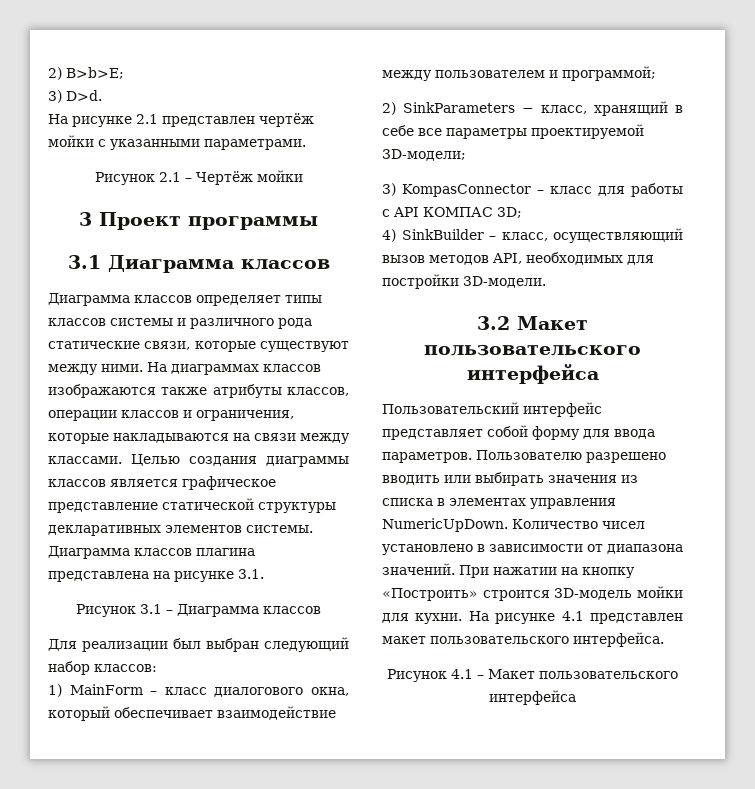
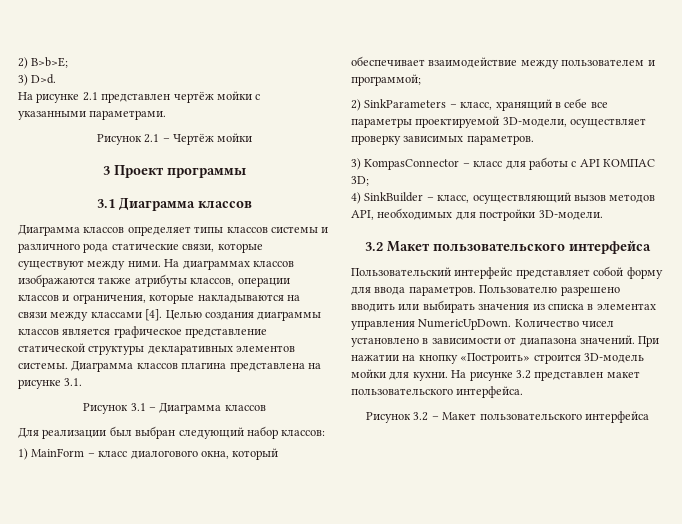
- На диаграммах классов изображаются также атрибуты классов, операции классов и ограничения, которые накладываются на связи между классами.
+ На диаграммах классов изображаются также атрибуты классов, операции классов и ограничения, которые накладываются на связи между классами [4].
- 2) SinkParameters − класс, хранящий в себе все параметры проектируемой 3D-модели;
+ 2) SinkParameters − класс, хранящий в себе все параметры проектируемой 3D-модели, осуществляет проверку зависимых параметров.
- На рисунке 4.1 представлен макет пользовательского интерфейса.
+ На рисунке 3.2 представлен макет пользовательского интерфейса.
- Рисунок 4.1 – Макет пользовательского интерфейса
+ Рисунок 3.2 – Макет пользовательского интерфейса

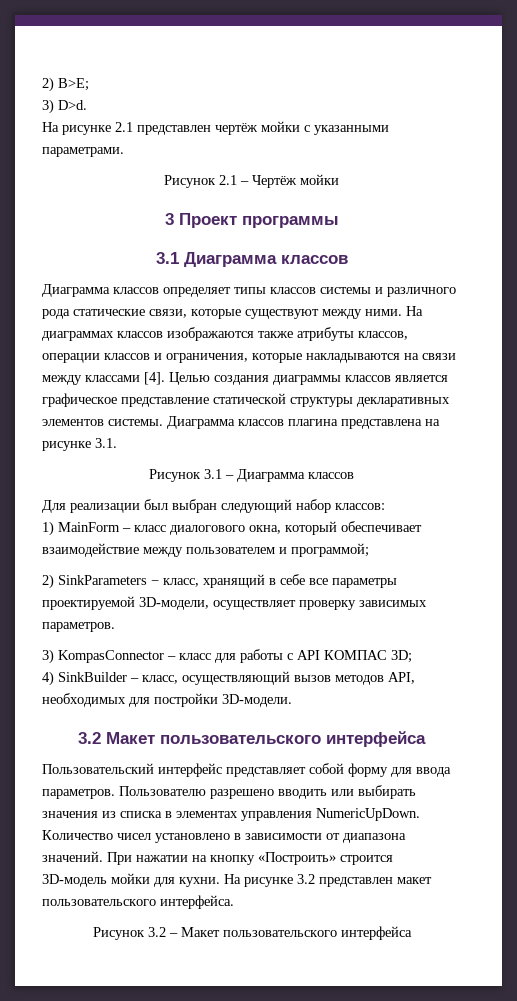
- 2) B>b>E;
+ 2) B>E;

